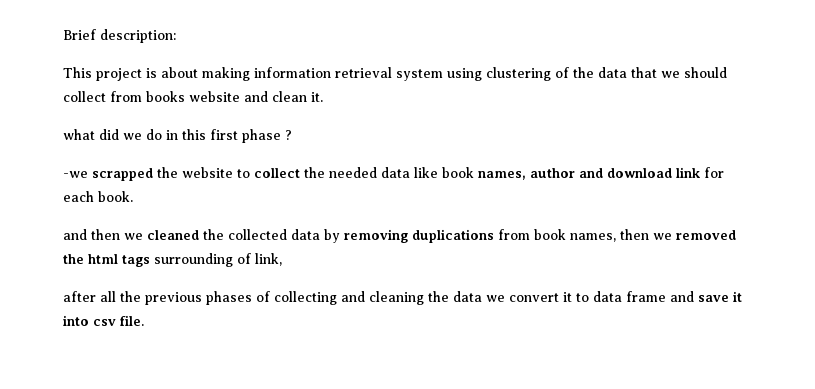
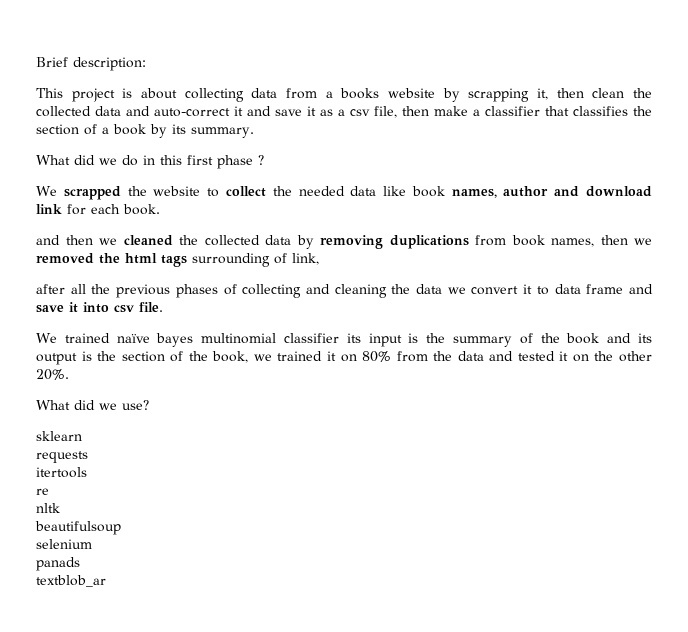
- This project is about making information retrieval system using clustering of the data that we should collect from books website and clean it.
- what did we do in this first phase ?
+ This project is about collecting data from a books website by scrapping it, then clean the collected data and auto-correct it and save it as a csv file, then make a classifier that classifies the section of a book by its summary.
+ What did we do in this first phase ?
- -we scrapped the website to collect the needed data like book names, author and download link for each book.
+ We scrapped the website to collect the needed data like book names, author and download link for each book.
+ We trained naïve bayes multinomial classifier its input is the summary of the book and its output is the section of the book, we trained it on 80% from the data and tested it on the other 20%.
+ What did we use?
+ sklearn
+ requests
+ itertools
+ re
+ nltk
+ beautifulsoup
+ selenium
+ panads
+ textblob_ar

